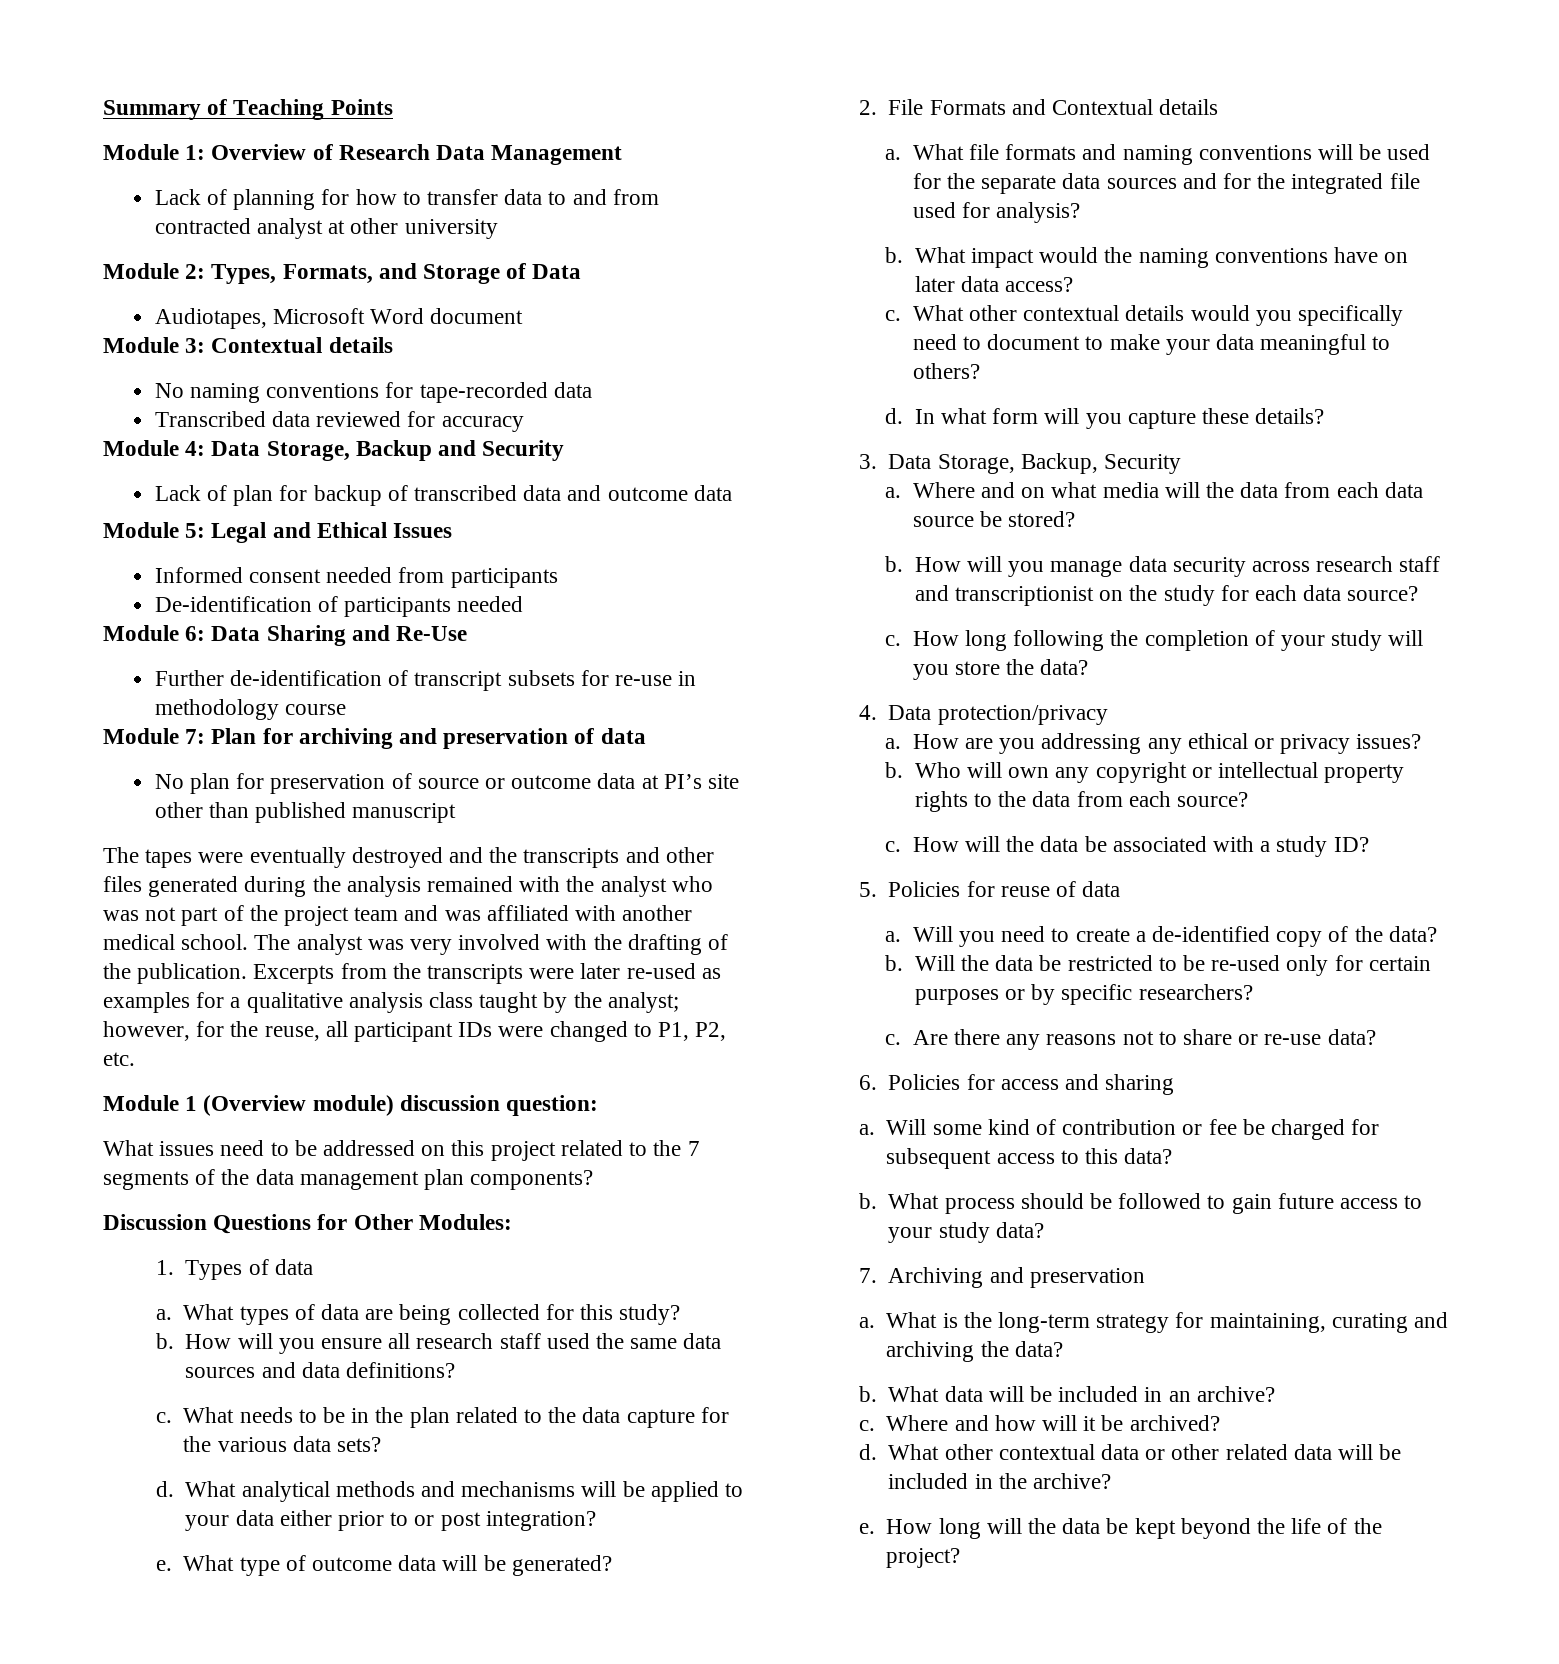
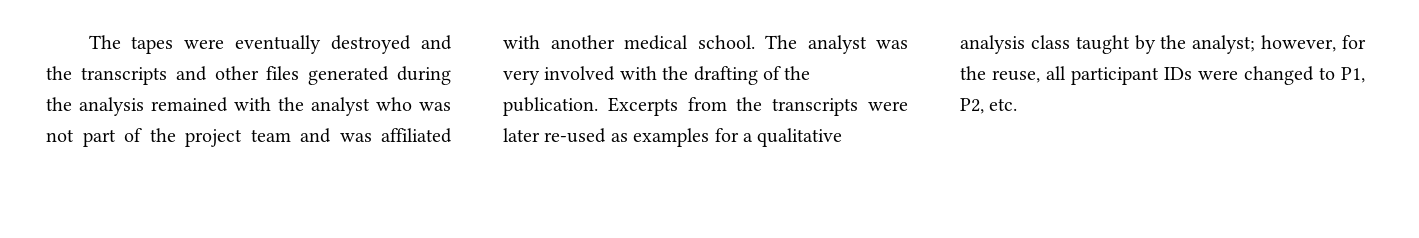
- Summary of Teaching Points
- Module 1: Overview of Research Data Management
- Lack of planning for how to transfer data to and from contracted analyst at other university
- Module 2: Types, Formats, and Storage of Data
- Audiotapes, Microsoft Word document
- Module 3: Contextual details
- No naming conventions for tape-recorded data
- Transcribed data reviewed for accuracy
- Module 4: Data Storage, Backup and Security
- Lack of plan for backup of transcribed data and outcome data
- Module 5: Legal and Ethical Issues
- Informed consent needed from participants
- De-identification of participants needed
- Module 6: Data Sharing and Re-Use
- Further de-identification of transcript subsets for re-use in methodology course
- Module 7: Plan for archiving and preservation of data
- No plan for preservation of source or outcome data at PI’s site other than published manuscript
- Module 1 (Overview module) discussion question:
- What issues need to be addressed on this project related to the 7 segments of the data management plan components?
- Discussion Questions for Other Modules:
- 1. Types of data
- a. What types of data are being collected for this study?
- b. How will you ensure all research staff used the same data sources and data definitions?
- c. What needs to be in the plan related to the data capture for the various data sets?
- d. What analytical methods and mechanisms will be applied to your data either prior to or post integration?
- e. What type of outcome data will be generated?
- 2. File Formats and Contextual details
- a. What file formats and naming conventions will be used for the separate data sources and for the integrated file used for analysis?
- b. What impact would the naming conventions have on later data access?
- c. What other contextual details would you specifically need to document to make your data meaningful to others?
- d. In what form will you capture these details?
- 3. Data Storage, Backup, Security
- a. Where and on what media will the data from each data source be stored?
- b. How will you manage data security across research staff and transcriptionist on the study for each data source?
- c. How long following the completion of your study will you store the data?
- 4. Data protection/privacy
- a. How are you addressing any ethical or privacy issues?
- b. Who will own any copyright or intellectual property rights to the data from each source?
- c. How will the data be associated with a study ID?
- 5. Policies for reuse of data
- a. Will you need to create a de-identified copy of the data?
- b. Will the data be restricted to be re-used only for certain purposes or by specific researchers?
- c. Are there any reasons not to share or re-use data?
- 6. Policies for access and sharing
- a. Will some kind of contribution or fee be charged for subsequent access to this data?
- b. What process should be followed to gain future access to your study data?
- 7. Archiving and preservation
- a. What is the long-term strategy for maintaining, curating and archiving the data?
- b. What data will be included in an archive?
- c. Where and how will it be archived?
- d. What other contextual data or other related data will be included in the archive?
- e. How long will the data be kept beyond the life of the project?

